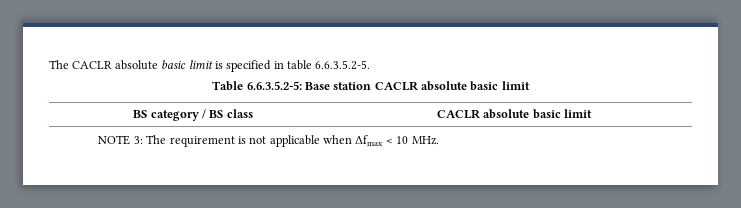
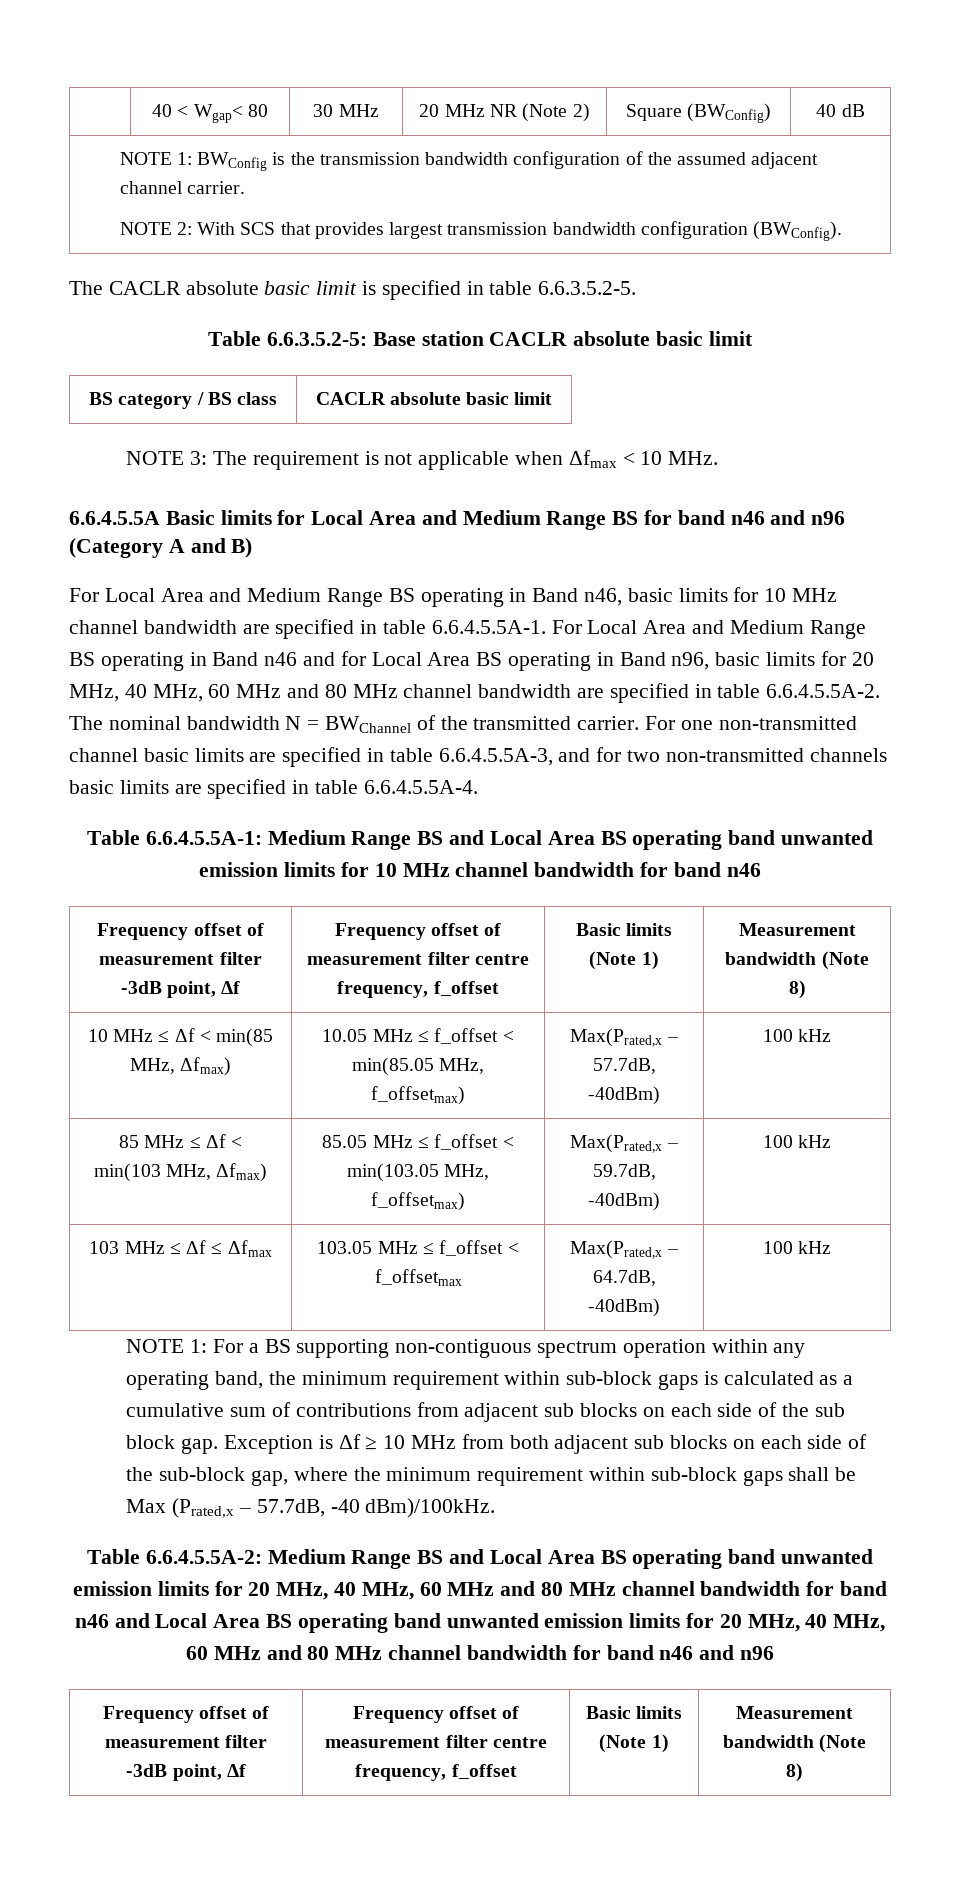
+ | 40 < Wgap< 80 | 30 MHz | 20 MHz NR (Note 2) | Square (BWConfig) | 40 dB
+ NOTE 1: BWConfig is the transmission bandwidth configuration of the assumed adjacent channel carrier.
+ NOTE 2: With SCS that provides largest transmission bandwidth configuration (BWConfig).
+ 6.6.4.5.5A Basic limits for Local Area and Medium Range BS for band n46 and n96 (Category A and B)
+ For Local Area and Medium Range BS operating in Band n46, basic limits for 10 MHz channel bandwidth are specified in table 6.6.4.5.5A-1. For Local Area and Medium Range BS operating in Band n46 and for Local Area BS operating in Band n96, basic limits for 20 MHz, 40 MHz, 60 MHz and 80 MHz channel bandwidth are specified in table 6.6.4.5.5A-2. The nominal bandwidth N = BWChannel of the transmitted carrier. For one non-transmitted channel basic limits are specified in table 6.6.4.5.5A-3, and for two non-transmitted channels basic limits are specified in table 6.6.4.5.5A-4.
+ Table 6.6.4.5.5A-1: Medium Range BS and Local Area BS operating band unwanted emission limits for 10 MHz channel bandwidth for band n46
+ Frequency offset of measurement filter -3dB point, Δf | Frequency offset of measurement filter centre frequency, f_offset | Basic limits (Note 1) | Measurement bandwidth (Note 8)
+ 10 MHz ≤ Δf < min(85 MHz, Δfmax) | 10.05 MHz ≤ f_offset < min(85.05 MHz, f_offsetmax) | Max(Prated,x – 57.7dB, -40dBm) | 100 kHz
+ 85 MHz ≤ Δf < min(103 MHz, Δfmax) | 85.05 MHz ≤ f_offset < min(103.05 MHz, f_offsetmax) | Max(Prated,x – 59.7dB, -40dBm) | 100 kHz
+ 103 MHz ≤ Δf ≤ Δfmax | 103.05 MHz ≤ f_offset < f_offsetmax | Max(Prated,x – 64.7dB, -40dBm) | 100 kHz
+ NOTE 1: For a BS supporting non-contiguous spectrum operation within any operating band, the minimum requirement within sub-block gaps is calculated as a cumulative sum of contributions from adjacent sub blocks on each side of the sub block gap. Exception is Δf ≥ 10 MHz from both adjacent sub blocks on each side of the sub-block gap, where the minimum requirement within sub-block gaps shall be Max (Prated,x – 57.7dB, -40 dBm)/100kHz.
+ Table 6.6.4.5.5A-2: Medium Range BS and Local Area BS operating band unwanted emission limits for 20 MHz, 40 MHz, 60 MHz and 80 MHz channel bandwidth for band n46 and Local Area BS operating band unwanted emission limits for 20 MHz, 40 MHz, 60 MHz and 80 MHz channel bandwidth for band n46 and n96
+ Frequency offset of measurement filter -3dB point, Δf | Frequency offset of measurement filter centre frequency, f_offset | Basic limits (Note 1) | Measurement bandwidth (Note 8)

